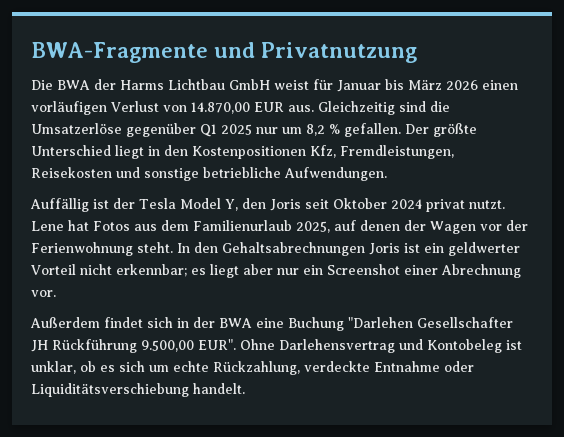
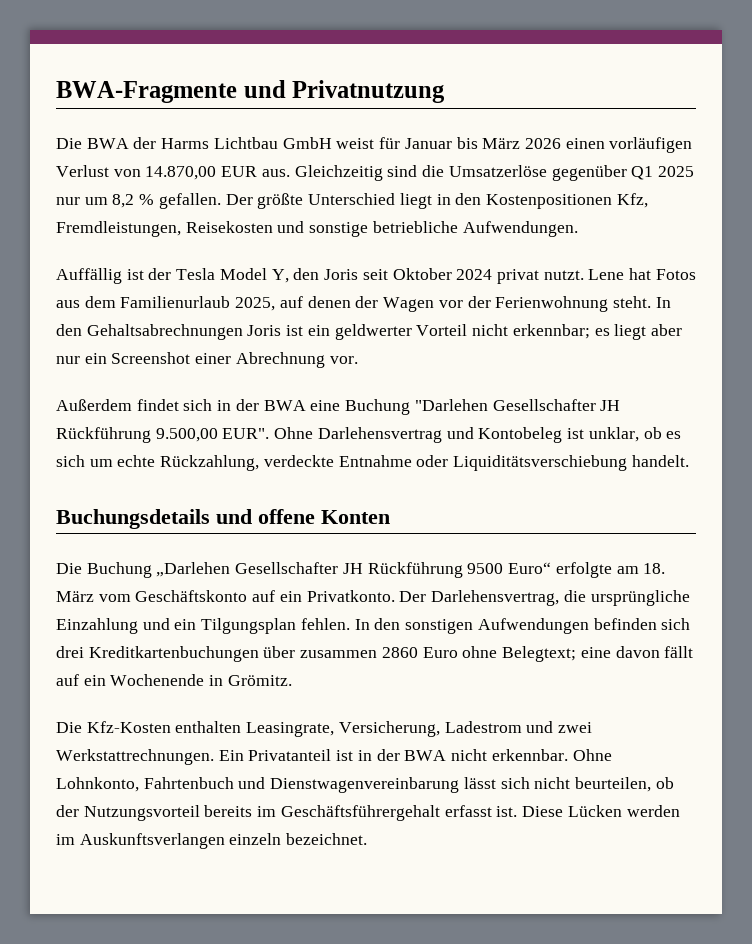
+ Buchungsdetails und offene Konten
+ Die Buchung „Darlehen Gesellschafter JH Rückführung 9500 Euro“ erfolgte am 18. März vom Geschäftskonto auf ein Privatkonto. Der Darlehensvertrag, die ursprüngliche Einzahlung und ein Tilgungsplan fehlen. In den sonstigen Aufwendungen befinden sich drei Kreditkartenbuchungen über zusammen 2860 Euro ohne Belegtext; eine davon fällt auf ein Wochenende in Grömitz.
+ Die Kfz-Kosten enthalten Leasingrate, Versicherung, Ladestrom und zwei Werkstattrechnungen. Ein Privatanteil ist in der BWA nicht erkennbar. Ohne Lohnkonto, Fahrtenbuch und Dienstwagenvereinbarung lässt sich nicht beurteilen, ob der Nutzungsvorteil bereits im Geschäftsführergehalt erfasst ist. Diese Lücken werden im Auskunftsverlangen einzeln bezeichnet.

